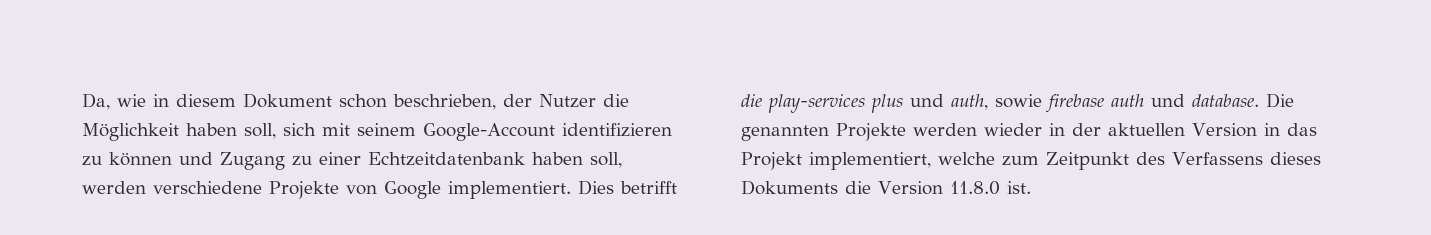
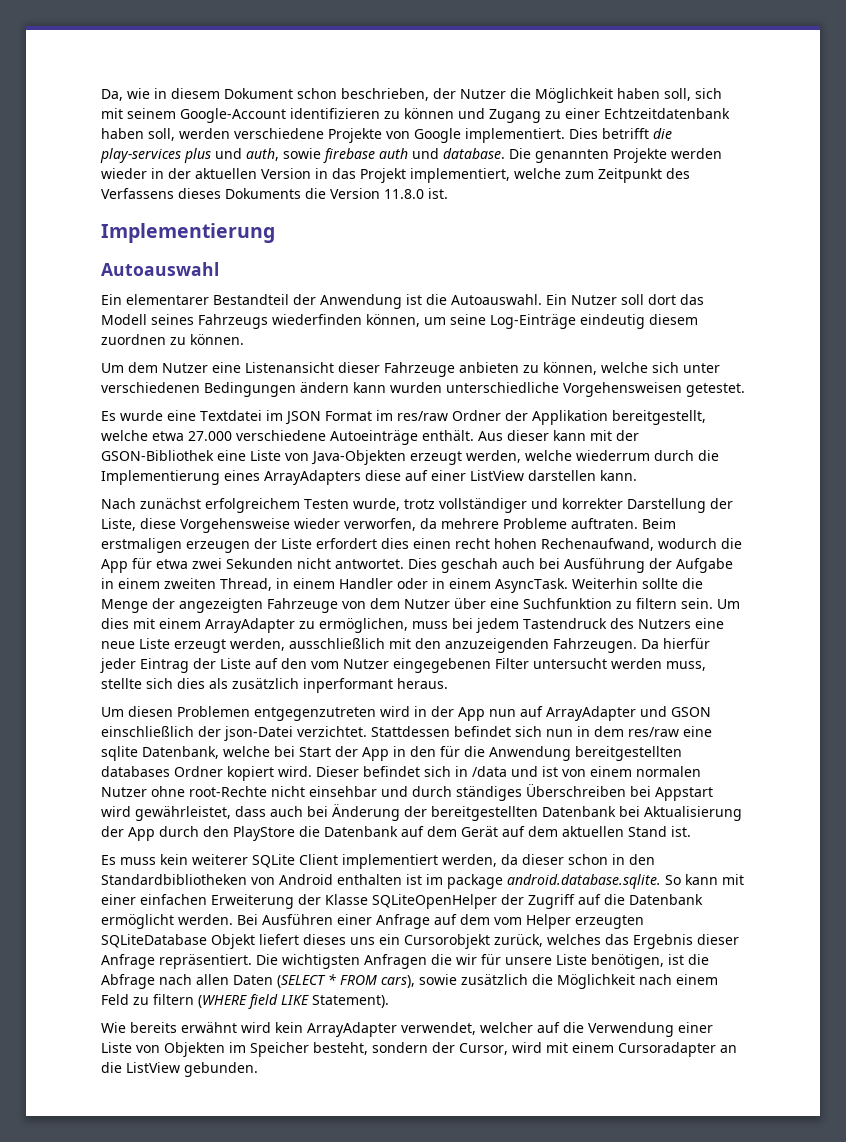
  Die genannten Projekte werden wieder in der aktuellen Version in das Projekt implementiert, welche zum Zeitpunkt des Verfassens dieses Dokuments die Version 11.8.0 ist.
+ Implementierung
+ Autoauswahl
+ Ein elementarer Bestandteil der Anwendung ist die Autoauswahl. Ein Nutzer soll dort das Modell seines Fahrzeugs wiederfinden können, um seine Log-Einträge eindeutig diesem zuordnen zu können.
+ Um dem Nutzer eine Listenansicht dieser Fahrzeuge anbieten zu können, welche sich unter verschiedenen Bedingungen ändern kann wurden unterschiedliche Vorgehensweisen getestet.
+ Es wurde eine Textdatei im JSON Format im res/raw Ordner der Applikation bereitgestellt, welche etwa 27.000 verschiedene Autoeinträge enthält. Aus dieser kann mit der GSON-Bibliothek eine Liste von Java-Objekten erzeugt werden, welche wiederrum durch die Implementierung eines ArrayAdapters diese auf einer ListView darstellen kann.
+ Nach zunächst erfolgreichem Testen wurde, trotz vollständiger und korrekter Darstellung der Liste, diese Vorgehensweise wieder verworfen, da mehrere Probleme auftraten. Beim erstmaligen erzeugen der Liste erfordert dies einen recht hohen Rechenaufwand, wodurch die App für etwa zwei Sekunden nicht antwortet. Dies geschah auch bei Ausführung der Aufgabe in einem zweiten Thread, in einem Handler oder in einem AsyncTask. Weiterhin sollte die Menge der angezeigten Fahrzeuge von dem Nutzer über eine Suchfunktion zu filtern sein. Um dies mit einem ArrayAdapter zu ermöglichen, muss bei jedem Tastendruck des Nutzers eine neue Liste erzeugt werden, ausschließlich mit den anzuzeigenden Fahrzeugen. Da hierfür jeder Eintrag der Liste auf den vom Nutzer eingegebenen Filter untersucht werden muss, stellte sich dies als zusätzlich inperformant heraus.
+ Um diesen Problemen entgegenzutreten wird in der App nun auf ArrayAdapter und GSON einschließlich der json-Datei verzichtet. Stattdessen befindet sich nun in dem res/raw eine sqlite Datenbank, welche bei Start der App in den für die Anwendung bereitgestellten databases Ordner kopiert wird. Dieser befindet sich in /data und ist von einem normalen Nutzer ohne root-Rechte nicht einsehbar und durch ständiges Überschreiben bei Appstart wird gewährleistet, dass auch bei Änderung der bereitgestellten Datenbank bei Aktualisierung der App durch den PlayStore die Datenbank auf dem Gerät auf dem aktuellen Stand ist.
+ Es muss kein weiterer SQLite Client implementiert werden, da dieser schon in den Standardbibliotheken von Android enthalten ist im package android.database.sqlite. So kann mit einer einfachen Erweiterung der Klasse SQLiteOpenHelper der Zugriff auf die Datenbank ermöglicht werden. Bei Ausführen einer Anfrage auf dem vom Helper erzeugten SQLiteDatabase Objekt liefert dieses uns ein Cursorobjekt zurück, welches das Ergebnis dieser Anfrage repräsentiert. Die wichtigsten Anfragen die wir für unsere Liste benötigen, ist die Abfrage nach allen Daten (SELECT * FROM cars), sowie zusätzlich die Möglichkeit nach einem Feld zu filtern (WHERE field LIKE Statement).
+ Wie bereits erwähnt wird kein ArrayAdapter verwendet, welcher auf die Verwendung einer Liste von Objekten im Speicher besteht, sondern der Cursor, wird mit einem Cursoradapter an die ListView gebunden.

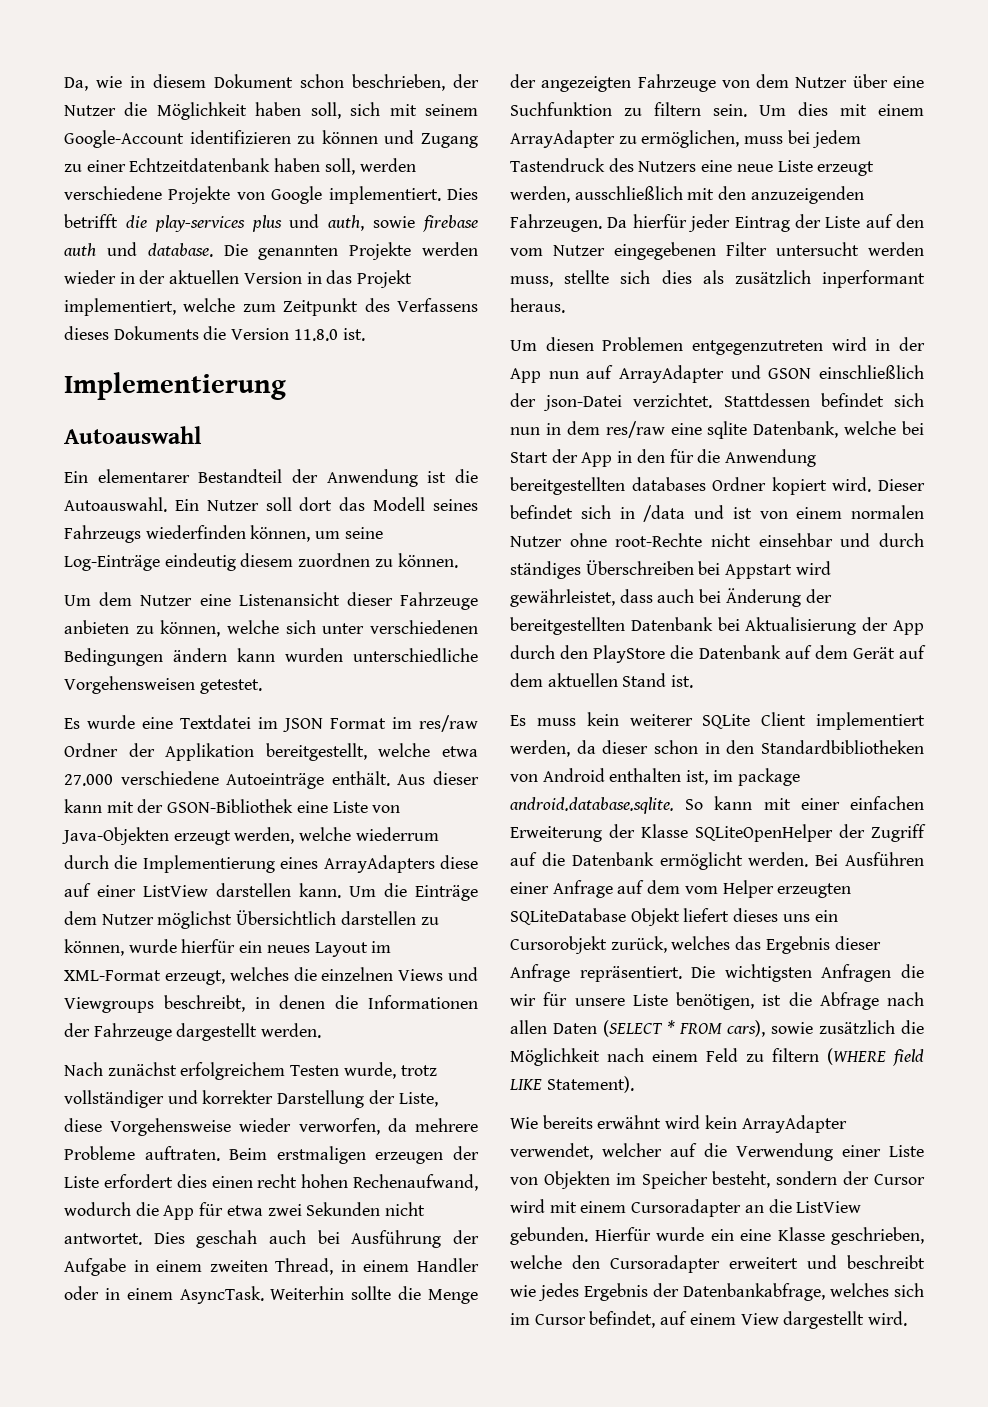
+ Um die Einträge dem Nutzer möglichst Übersichtlich darstellen zu können, wurde hierfür ein neues Layout im XML-Format erzeugt, welches die einzelnen Views und Viewgroups beschreibt, in denen die Informationen der Fahrzeuge dargestellt werden.
- Es muss kein weiterer SQLite Client implementiert werden, da dieser schon in den Standardbibliotheken von Android enthalten ist im package android.database.sqlite. So kann mit einer einfachen Erweiterung der Klasse SQLiteOpenHelper der Zugriff auf die Datenbank ermöglicht werden.
+ Es muss kein weiterer SQLite Client implementiert werden, da dieser schon in den Standardbibliotheken von Android enthalten ist, im package android.database.sqlite. So kann mit einer einfachen Erweiterung der Klasse SQLiteOpenHelper der Zugriff auf die Datenbank ermöglicht werden.
- Wie bereits erwähnt wird kein ArrayAdapter verwendet, welcher auf die Verwendung einer Liste von Objekten im Speicher besteht, sondern der Cursor, wird mit einem Cursoradapter an die ListView gebunden.
+ Wie bereits erwähnt wird kein ArrayAdapter verwendet, welcher auf die Verwendung einer Liste von Objekten im Speicher besteht, sondern der Cursor wird mit einem Cursoradapter an die ListView gebunden.
+ Hierfür wurde ein eine Klasse geschrieben, welche den Cursoradapter erweitert und beschreibt wie jedes Ergebnis der Datenbankabfrage, welches sich im Cursor befindet, auf einem View dargestellt wird.

